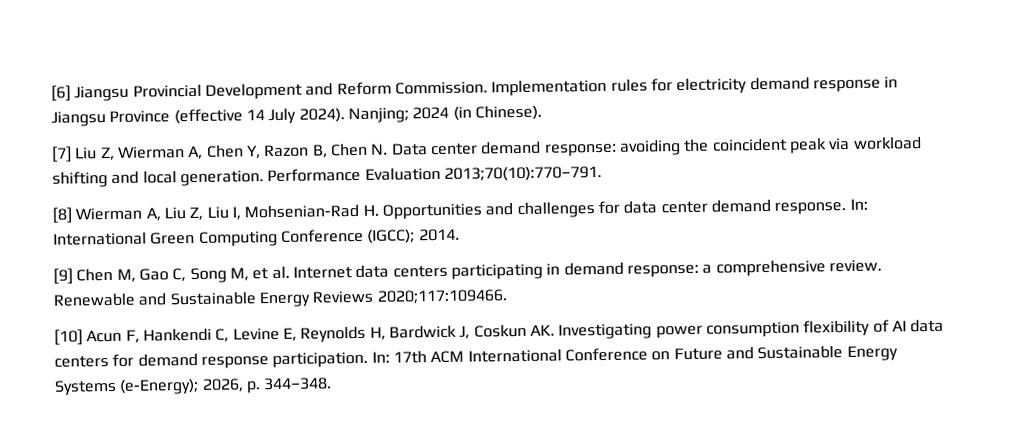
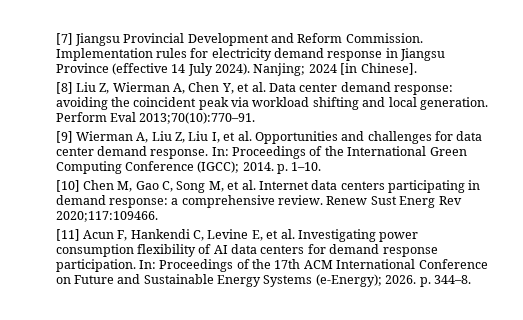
- [6] Jiangsu Provincial Development and Reform Commission.
+ [7] Jiangsu Provincial Development and Reform Commission.
- Nanjing; 2024 (in Chinese).
- [7] Liu Z, Wierman A, Chen Y, Razon B, Chen N. Data center demand response: avoiding the coincident peak via workload shifting and local generation.
+ Nanjing; 2024 [in Chinese].
+ [8] Liu Z, Wierman A, Chen Y, et al. Data center demand response: avoiding the coincident peak via workload shifting and local generation.
- Performance Evaluation 2013;70(10):770–791.
- [8] Wierman A, Liu Z, Liu I, Mohsenian-Rad H. Opportunities and challenges for data center demand response.
+ Perform Eval 2013;70(10):770–91.
+ [9] Wierman A, Liu Z, Liu I, et al. Opportunities and challenges for data center demand response.
- In: International Green Computing Conference (IGCC); 2014.
- [9] Chen M, Gao C, Song M, et al. Internet data centers participating in demand response: a comprehensive review.
+ In: Proceedings of the International Green Computing Conference (IGCC); 2014. p. 1–10.
+ [10] Chen M, Gao C, Song M, et al. Internet data centers participating in demand response: a comprehensive review.
- Renewable and Sustainable Energy Reviews 2020;117:109466.
+ Renew Sust Energ Rev 2020;117:109466.
- [10] Acun F, Hankendi C, Levine E, Reynolds H, Bardwick J, Coskun AK. Investigating power consumption flexibility of AI data centers for demand response participation.
+ [11] Acun F, Hankendi C, Levine E, et al. Investigating power consumption flexibility of AI data centers for demand response participation.
- In: 17th ACM International Conference on Future and Sustainable Energy Systems (e-Energy); 2026, p. 344–348.
+ In: Proceedings of the 17th ACM International Conference on Future and Sustainable Energy Systems (e-Energy); 2026. p. 344–8.

